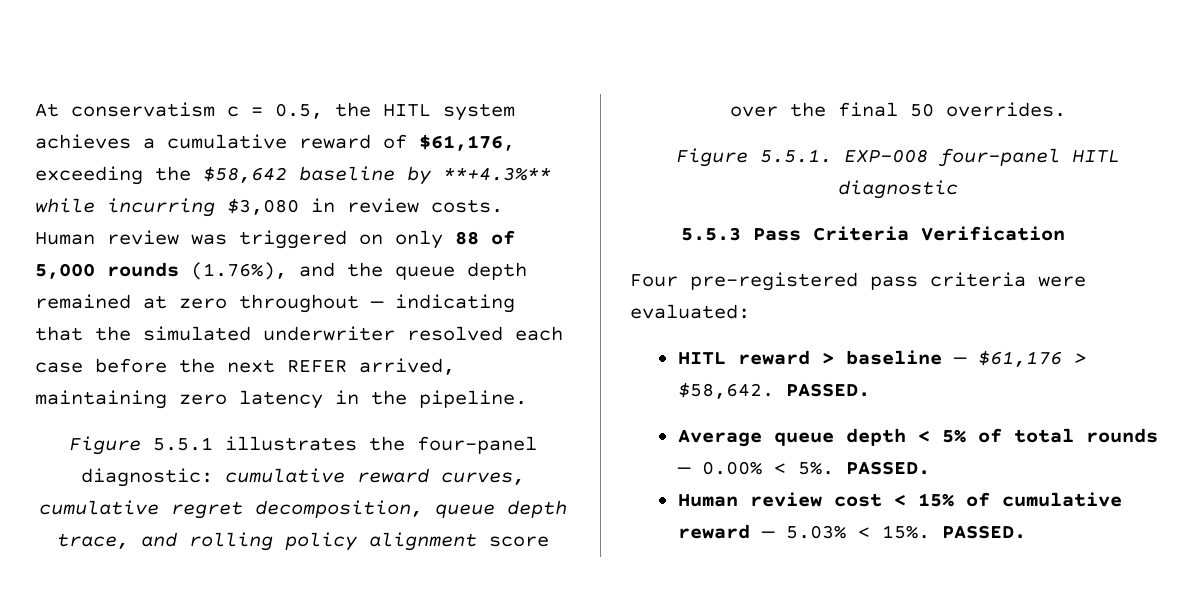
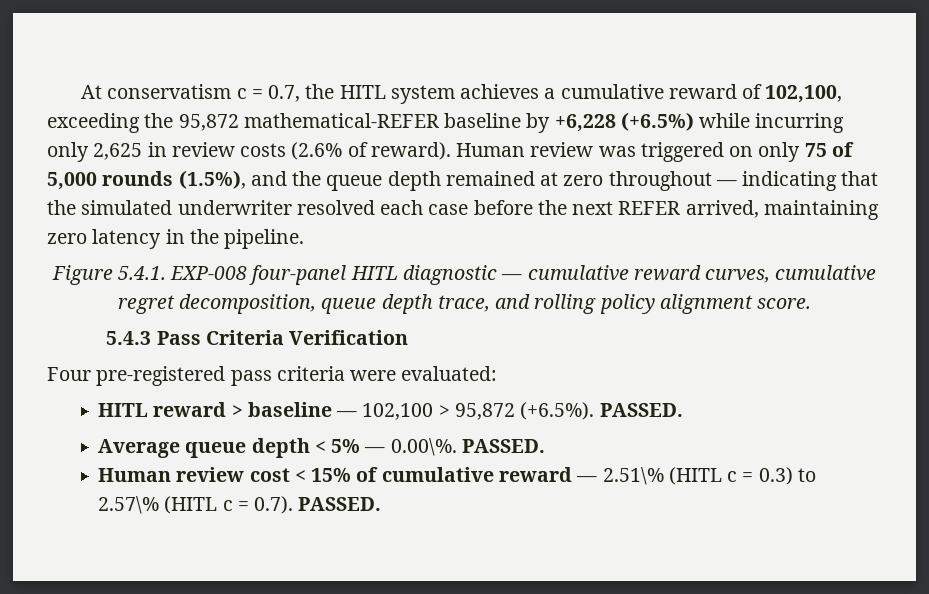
- At conservatism c = 0.5, the HITL system achieves a cumulative reward of $61,176, exceeding the $58,642 baseline by **+4.3%** while incurring $3,080 in review costs.
+ At conservatism c = 0.7, the HITL system achieves a cumulative reward of 102,100, exceeding the 95,872 mathematical-REFER baseline by +6,228 (+6.5%) while incurring only 2,625 in review costs (2.6% of reward).
- Human review was triggered on only 88 of 5,000 rounds (1.76%), and the queue depth remained at zero throughout — indicating that the simulated underwriter resolved each case before the next REFER arrived, maintaining zero latency in the pipeline.
+ Human review was triggered on only 75 of 5,000 rounds (1.5%), and the queue depth remained at zero throughout — indicating that the simulated underwriter resolved each case before the next REFER arrived, maintaining zero latency in the pipeline.
- Figure 5.5.1 illustrates the four-panel diagnostic: cumulative reward curves, cumulative regret decomposition, queue depth trace, and rolling policy alignment score over the final 50 overrides.
- Figure 5.5.1. EXP-008 four-panel HITL diagnostic
- 5.5.3 Pass Criteria Verification
+ Figure 5.4.1. EXP-008 four-panel HITL diagnostic — cumulative reward curves, cumulative regret decomposition, queue depth trace, and rolling policy alignment score.
+ 5.4.3 Pass Criteria Verification
- HITL reward > baseline — $61,176 > $58,642. PASSED.
+ HITL reward > baseline — 102,100 > 95,872 (+6.5%). PASSED.
- Average queue depth < 5% of total rounds — 0.00% < 5%. PASSED.
+ Average queue depth < 5% — 0.00\%. PASSED.
- Human review cost < 15% of cumulative reward — 5.03% < 15%. PASSED.
+ Human review cost < 15% of cumulative reward — 2.51\% (HITL c = 0.3) to 2.57\% (HITL c = 0.7). PASSED.

